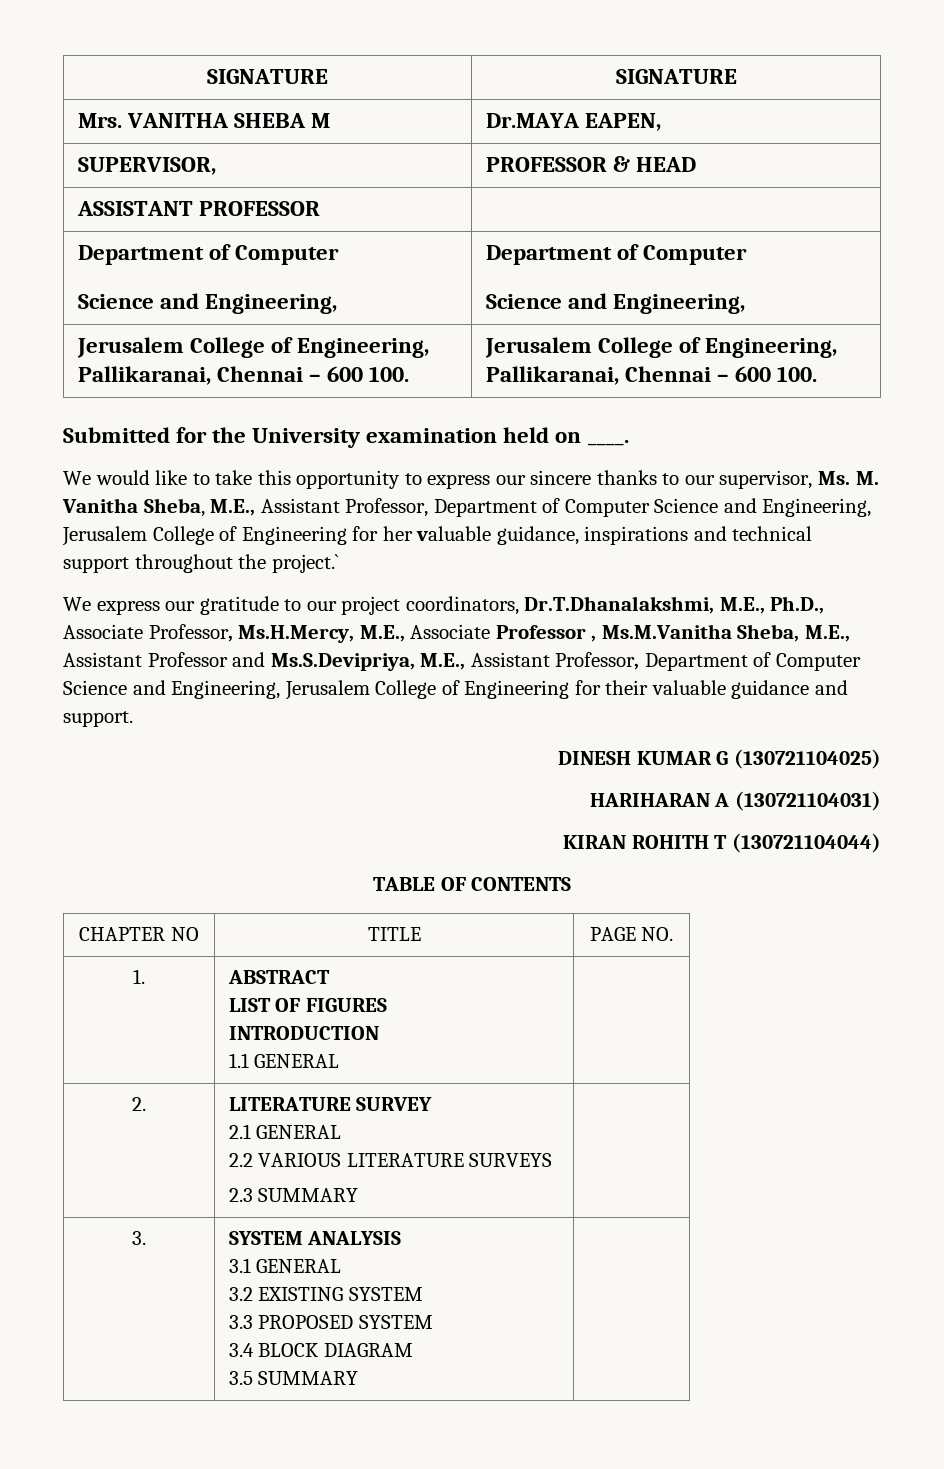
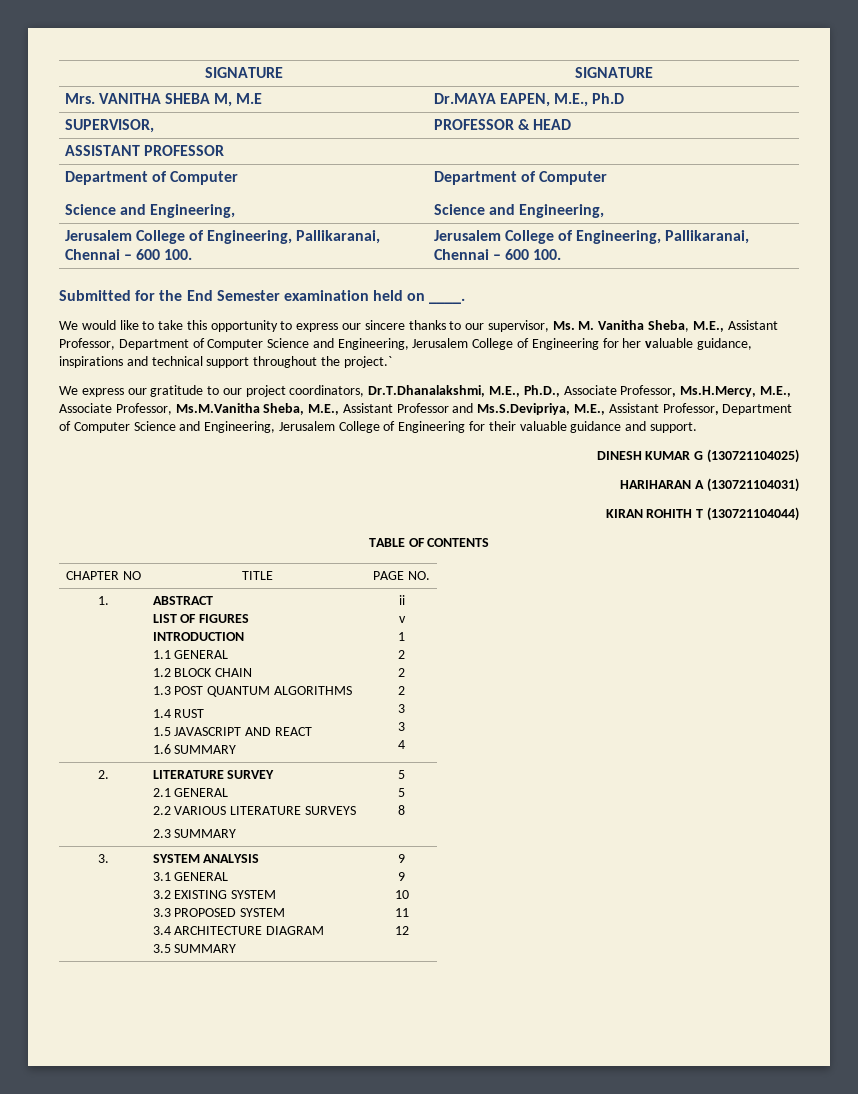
- Mrs. VANITHA SHEBA M | Dr.MAYA EAPEN,
+ Mrs. VANITHA SHEBA M, M.E | Dr.MAYA EAPEN, M.E., Ph.D
- Submitted for the University examination held on ____.
+ Submitted for the End Semester examination held on ____.
- We express our gratitude to our project coordinators, Dr.T.Dhanalakshmi, M.E., Ph.D., Associate Professor, Ms.H.Mercy, M.E., Associate Professor , Ms.M.Vanitha Sheba, M.E., Assistant Professor and Ms.S.Devipriya, M.E., Assistant Professor, Department of Computer Science and Engineering, Jerusalem College of Engineering for their valuable guidance and support.
+ We express our gratitude to our project coordinators, Dr.T.Dhanalakshmi, M.E., Ph.D., Associate Professor, Ms.H.Mercy, M.E., Associate Professor, Ms.M.Vanitha Sheba, M.E., Assistant Professor and Ms.S.Devipriya, M.E., Assistant Professor, Department of Computer Science and Engineering, Jerusalem College of Engineering for their valuable guidance and support.
  1. | ABSTRACT
  LIST OF FIGURES
  INTRODUCTION
- 1.1 GENERAL |
+ 1.1 GENERAL
+ 1.2 BLOCK CHAIN
+ 1.3 POST QUANTUM ALGORITHMS
+ 1.4 RUST
+ 1.5 JAVASCRIPT AND REACT
+ 1.6 SUMMARY | ii
+ v
+ 1
+ 2
+ 2
+ 2
+ 3
+ 3
+ 4
  2. | LITERATURE SURVEY
  2.1 GENERAL
  2.2 VARIOUS LITERATURE SURVEYS
- 2.3 SUMMARY |
+ 2.3 SUMMARY | 5
+ 5
+ 8
  3. | SYSTEM ANALYSIS
  3.1 GENERAL
  3.2 EXISTING SYSTEM
  3.3 PROPOSED SYSTEM
- 3.4 BLOCK DIAGRAM
- 3.5 SUMMARY |
+ 3.4 ARCHITECTURE DIAGRAM
+ 3.5 SUMMARY | 9
+ 9
+ 10
+ 11
+ 12

